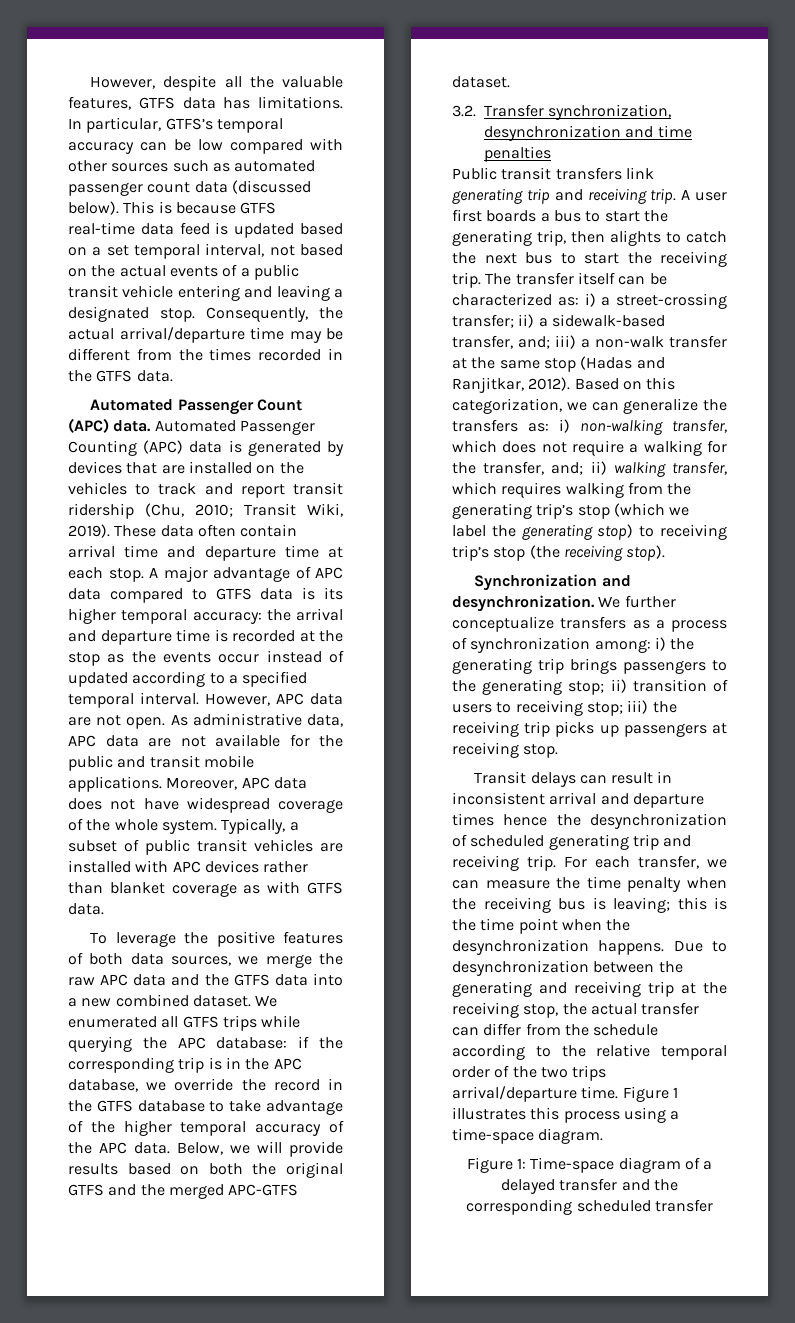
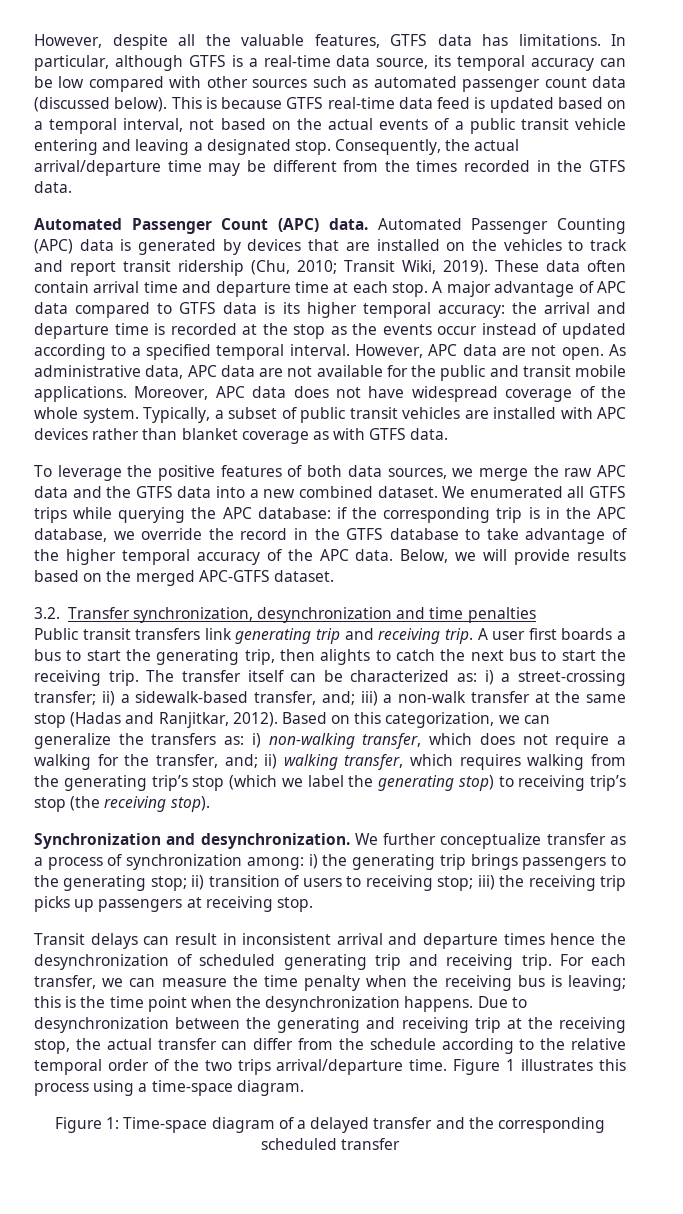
- In particular, GTFS’s temporal accuracy can be low compared with other sources such as automated passenger count data (discussed below).
+ In particular, although GTFS is a real-time data source, its temporal accuracy can be low compared with other sources such as automated passenger count data (discussed below).
- This is because GTFS real-time data feed is updated based on a set temporal interval, not based on the actual events of a public transit vehicle entering and leaving a designated stop.
+ This is because GTFS real-time data feed is updated based on a temporal interval, not based on the actual events of a public transit vehicle entering and leaving a designated stop.
- Below, we will provide results based on both the original GTFS and the merged APC-GTFS dataset.
+ Below, we will provide results based on the merged APC-GTFS dataset.
- We further conceptualize transfers as a process of synchronization among: i) the generating trip brings passengers to the generating stop; ii) transition of users to receiving stop; iii) the receiving trip picks up passengers at receiving stop.
+ We further conceptualize transfer as a process of synchronization among: i) the generating trip brings passengers to the generating stop; ii) transition of users to receiving stop; iii) the receiving trip picks up passengers at receiving stop.

